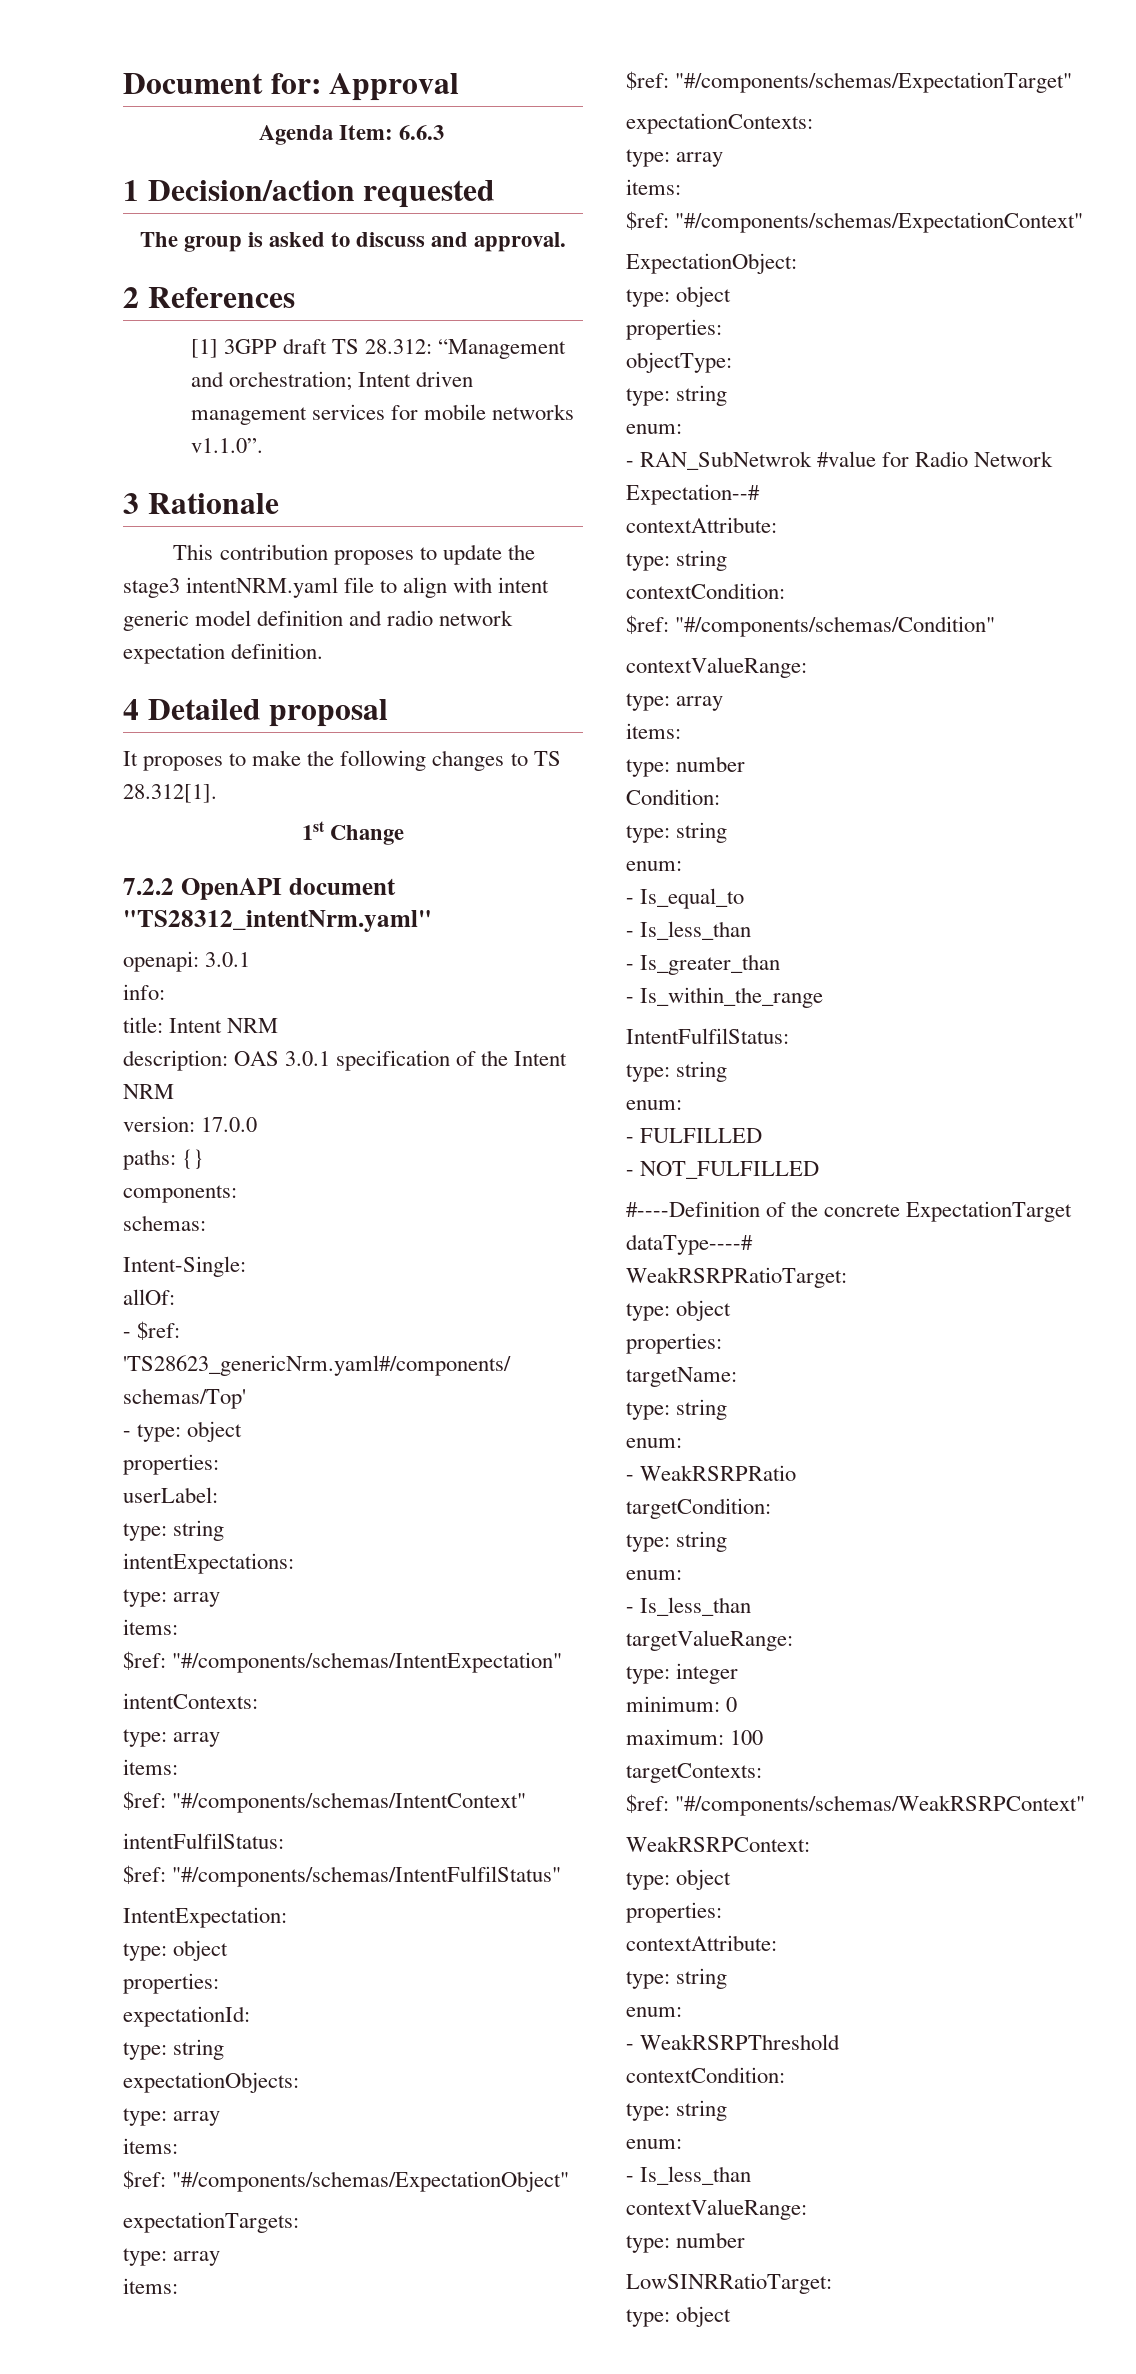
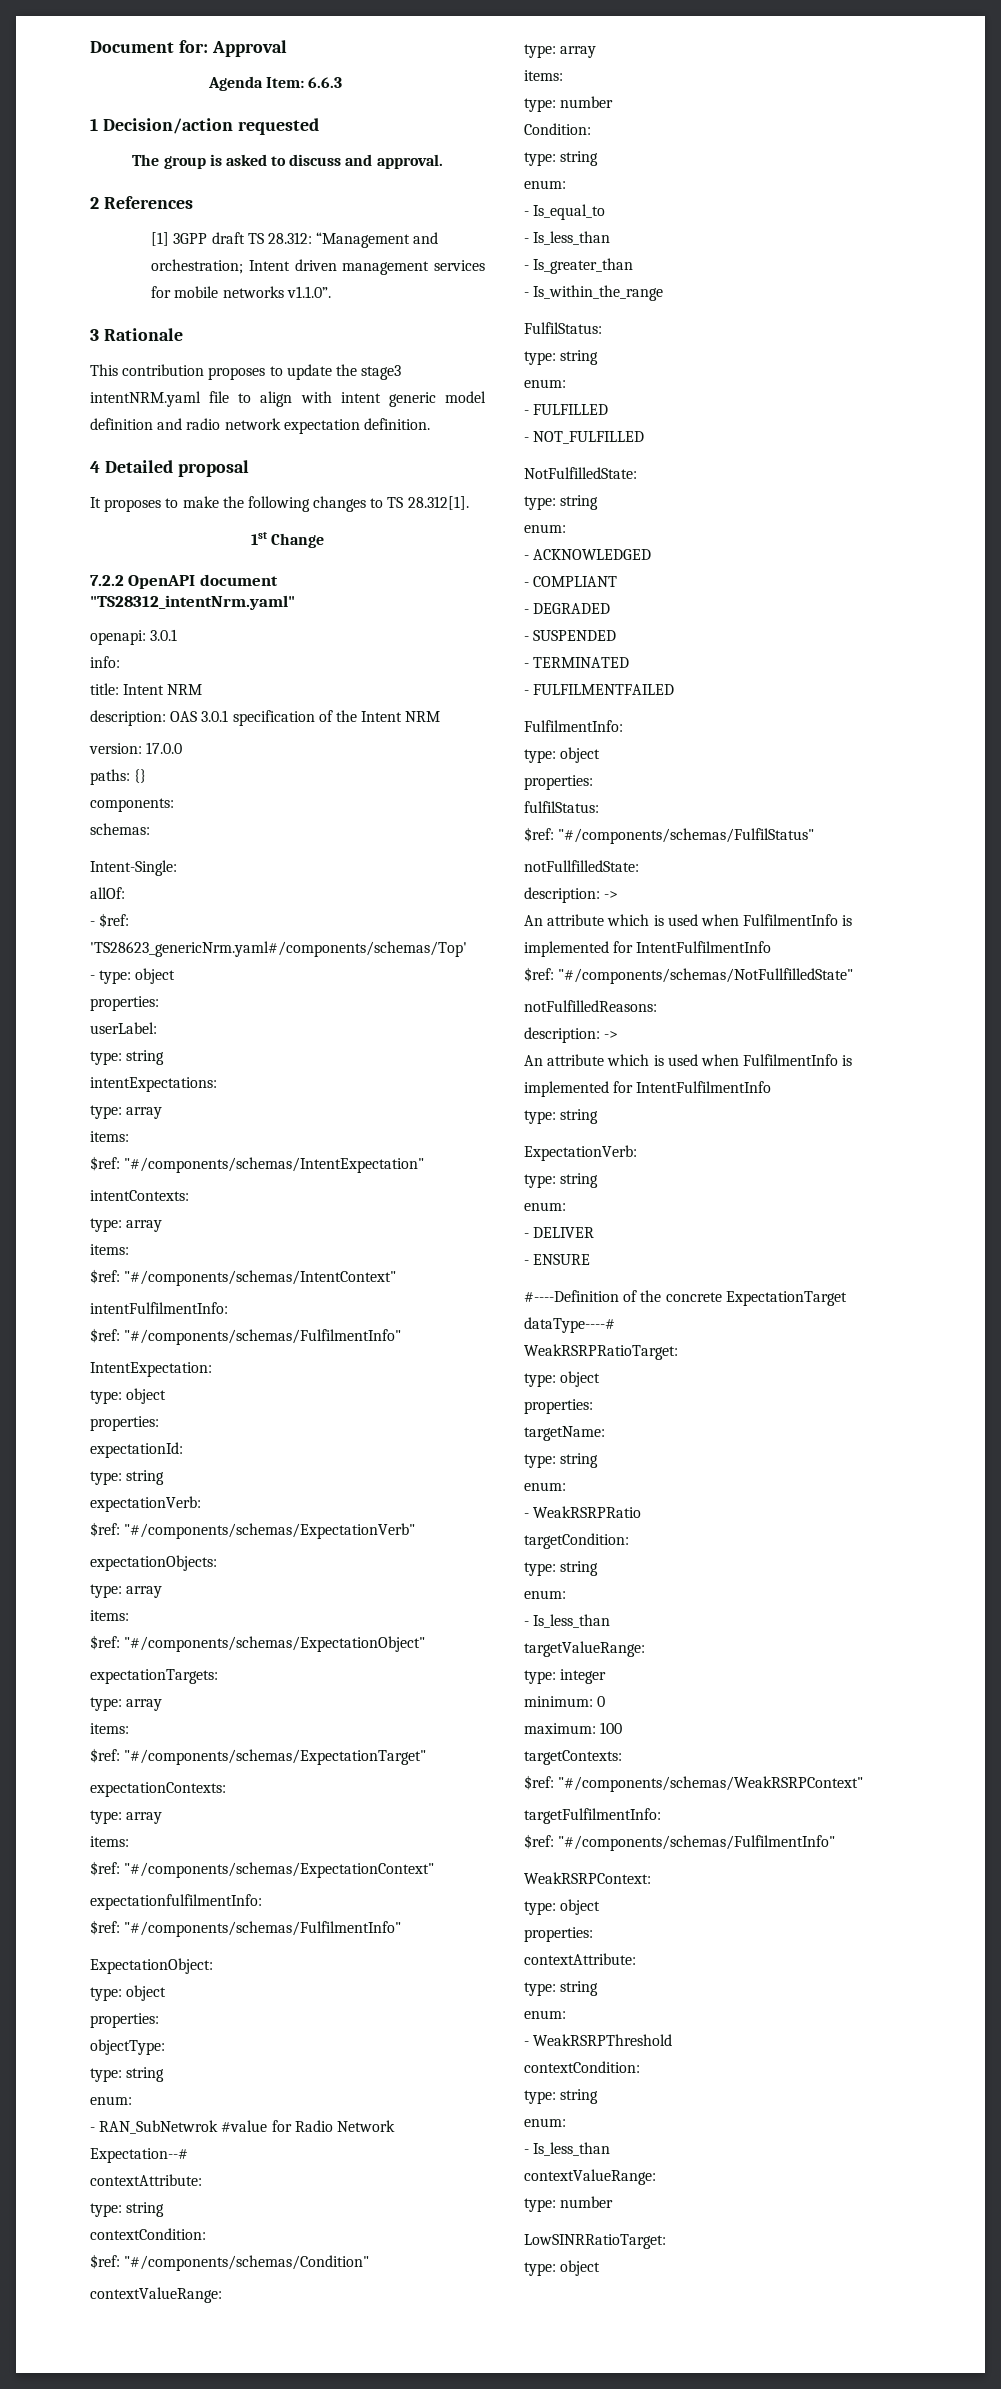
- intentFulfilStatus:
- $ref: "#/components/schemas/IntentFulfilStatus"
+ intentFulfilmentInfo:
+ $ref: "#/components/schemas/FulfilmentInfo"
+ expectationVerb:
+ $ref: "#/components/schemas/ExpectationVerb"
+ expectationfulfilmentInfo:
+ $ref: "#/components/schemas/FulfilmentInfo"
- IntentFulfilStatus:
+ FulfilStatus:
+ NotFulfilledState:
+ type: string
+ enum:
+ - ACKNOWLEDGED
+ - COMPLIANT
+ - DEGRADED
+ - SUSPENDED
+ - TERMINATED
+ - FULFILMENTFAILED
+ FulfilmentInfo:
+ type: object
+ properties:
+ fulfilStatus:
+ $ref: "#/components/schemas/FulfilStatus"
+ notFullfilledState:
+ description: ->
+ An attribute which is used when FulfilmentInfo is implemented for IntentFulfilmentInfo
+ $ref: "#/components/schemas/NotFullfilledState"
+ notFulfilledReasons:
+ description: ->
+ An attribute which is used when FulfilmentInfo is implemented for IntentFulfilmentInfo
+ type: string
+ ExpectationVerb:
+ type: string
+ enum:
+ - DELIVER
+ - ENSURE
+ targetFulfilmentInfo:
+ $ref: "#/components/schemas/FulfilmentInfo"

